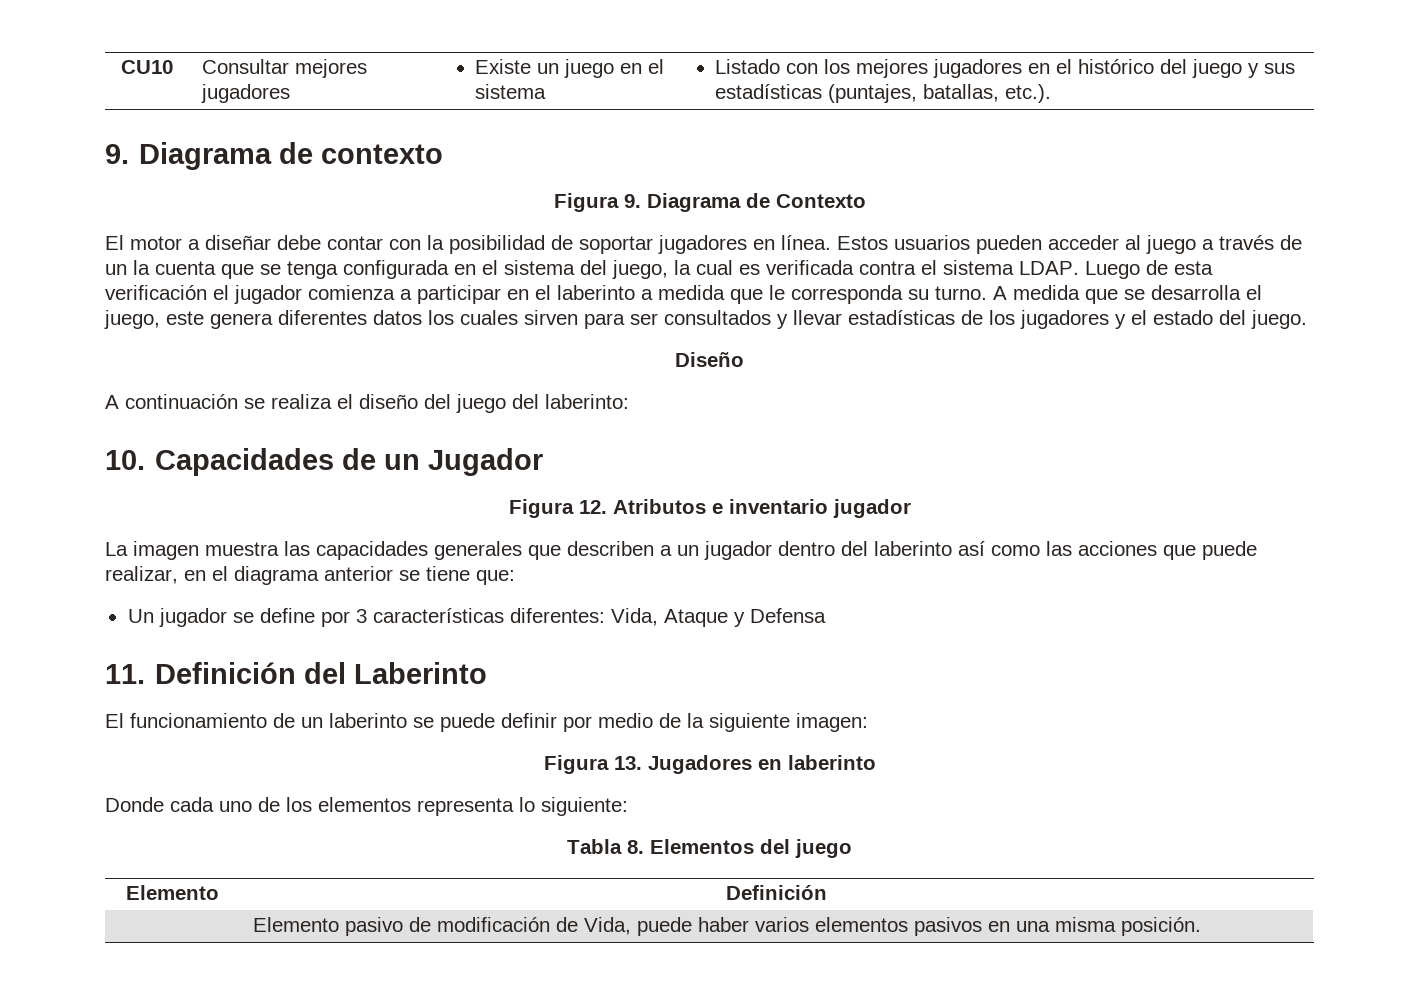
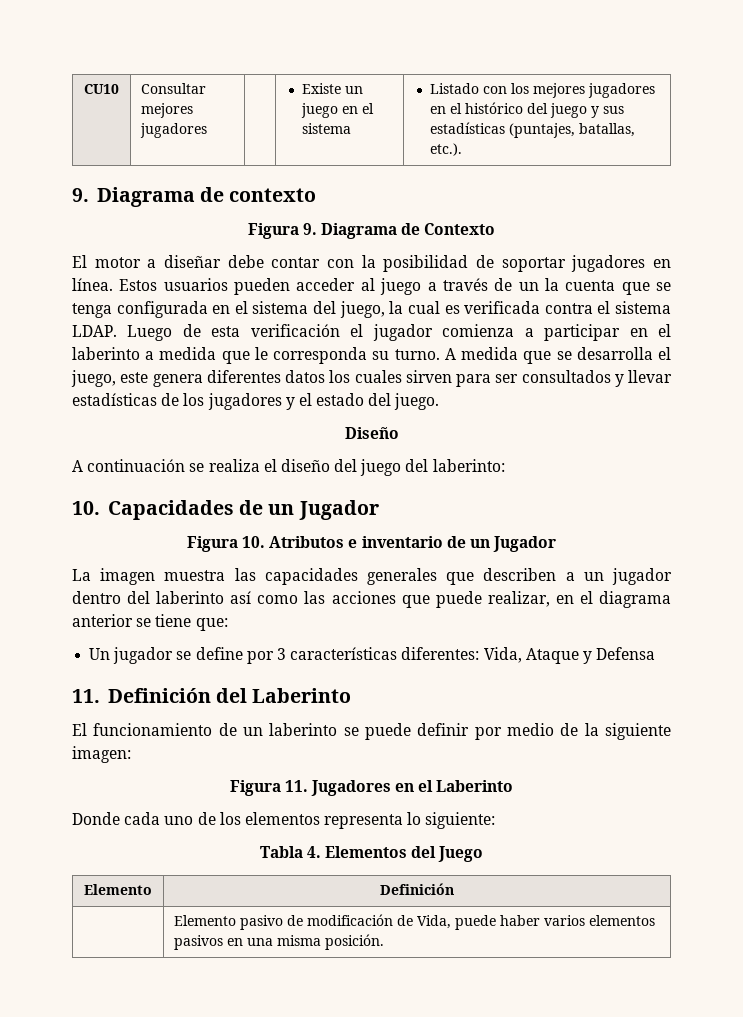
- Figura 12. Atributos e inventario jugador
+ Figura 10. Atributos e inventario de un Jugador
- Figura 13. Jugadores en laberinto
+ Figura 11. Jugadores en el Laberinto
- Tabla 8. Elementos del juego
+ Tabla 4. Elementos del Juego

